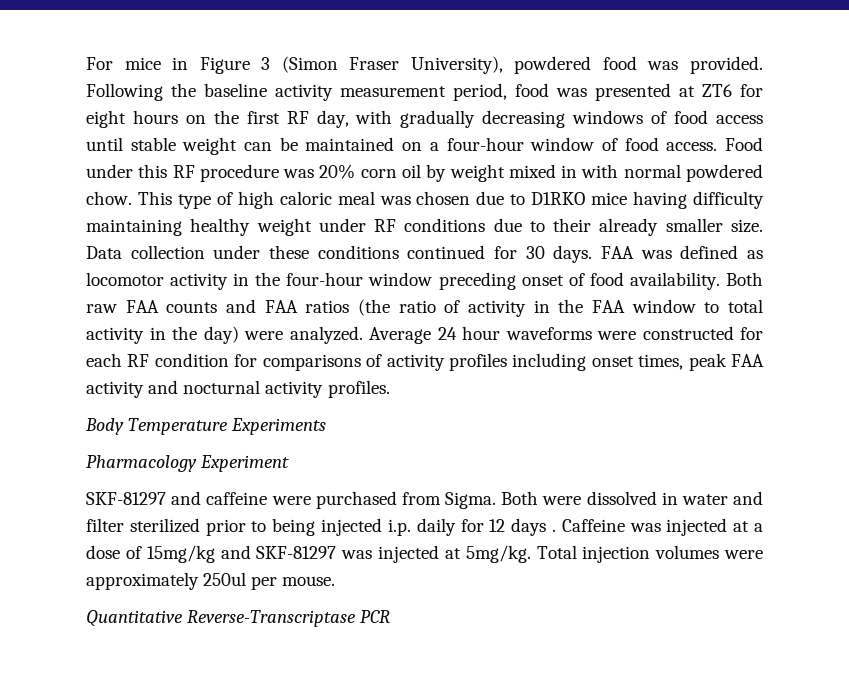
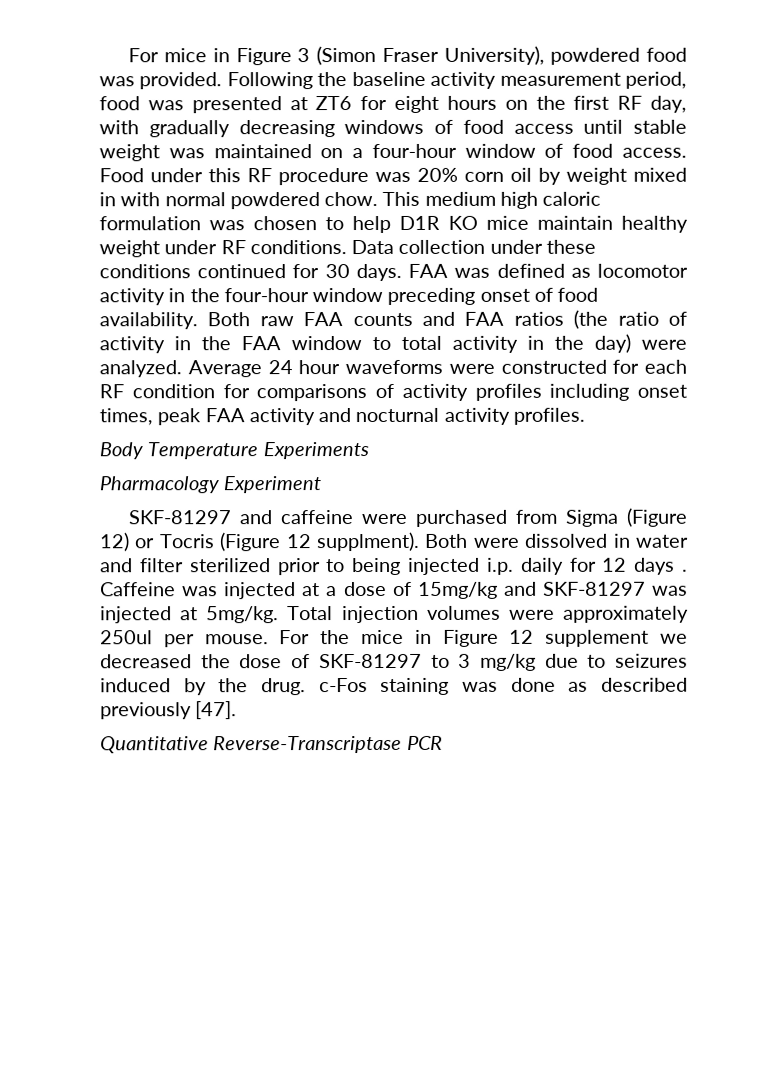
- Following the baseline activity measurement period, food was presented at ZT6 for eight hours on the first RF day, with gradually decreasing windows of food access until stable weight can be maintained on a four-hour window of food access.
+ Following the baseline activity measurement period, food was presented at ZT6 for eight hours on the first RF day, with gradually decreasing windows of food access until stable weight was maintained on a four-hour window of food access.
- This type of high caloric meal was chosen due to D1RKO mice having difficulty maintaining healthy weight under RF conditions due to their already smaller size.
+ This medium high caloric formulation was chosen to help D1R KO mice maintain healthy weight under RF conditions.
- SKF-81297 and caffeine were purchased from Sigma.
+ SKF-81297 and caffeine were purchased from Sigma (Figure 12) or Tocris (Figure 12 supplment).
+ For the mice in Figure 12 supplement we decreased the dose of SKF-81297 to 3 mg/kg due to seizures induced by the drug. c-Fos staining was done as described previously [47].

